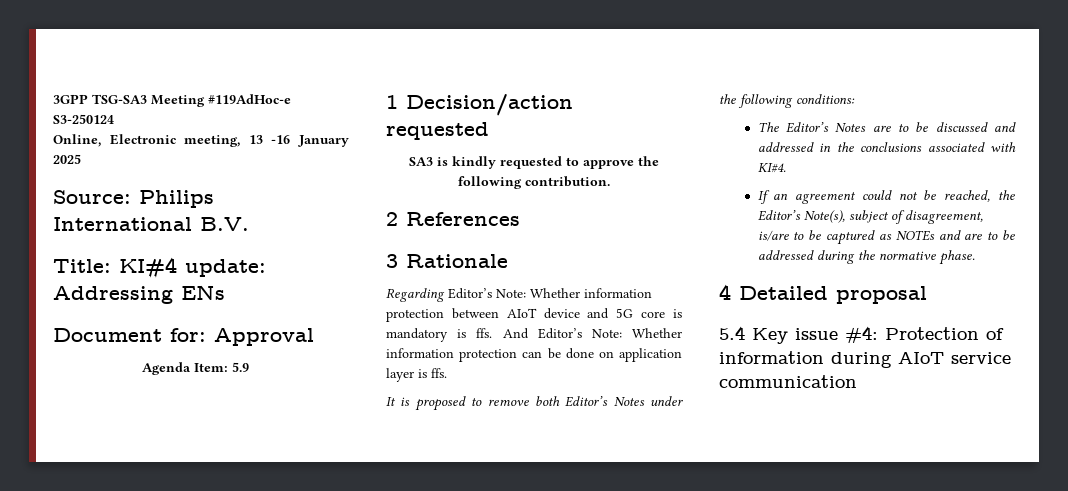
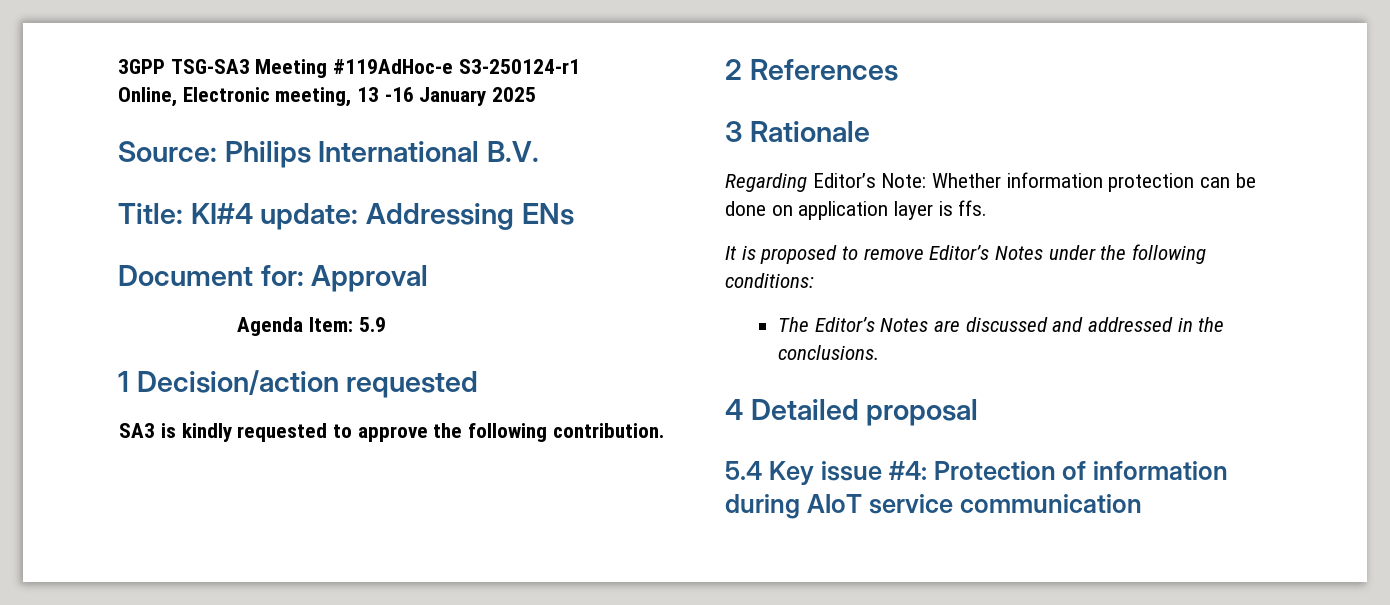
- 3GPP TSG-SA3 Meeting #119AdHoc-e S3-250124
+ 3GPP TSG-SA3 Meeting #119AdHoc-e S3-250124-r1
- Regarding Editor’s Note: Whether information protection between AIoT device and 5G core is mandatory is ffs. And Editor’s Note: Whether information protection can be done on application layer is ffs.
+ Regarding Editor’s Note: Whether information protection can be done on application layer is ffs.
- It is proposed to remove both Editor’s Notes under the following conditions:
+ It is proposed to remove Editor’s Notes under the following conditions:
- The Editor’s Notes are to be discussed and addressed in the conclusions associated with KI#4.
- If an agreement could not be reached, the Editor’s Note(s), subject of disagreement, is/are to be captured as NOTEs and are to be addressed during the normative phase.
+ The Editor’s Notes are discussed and addressed in the conclusions.

